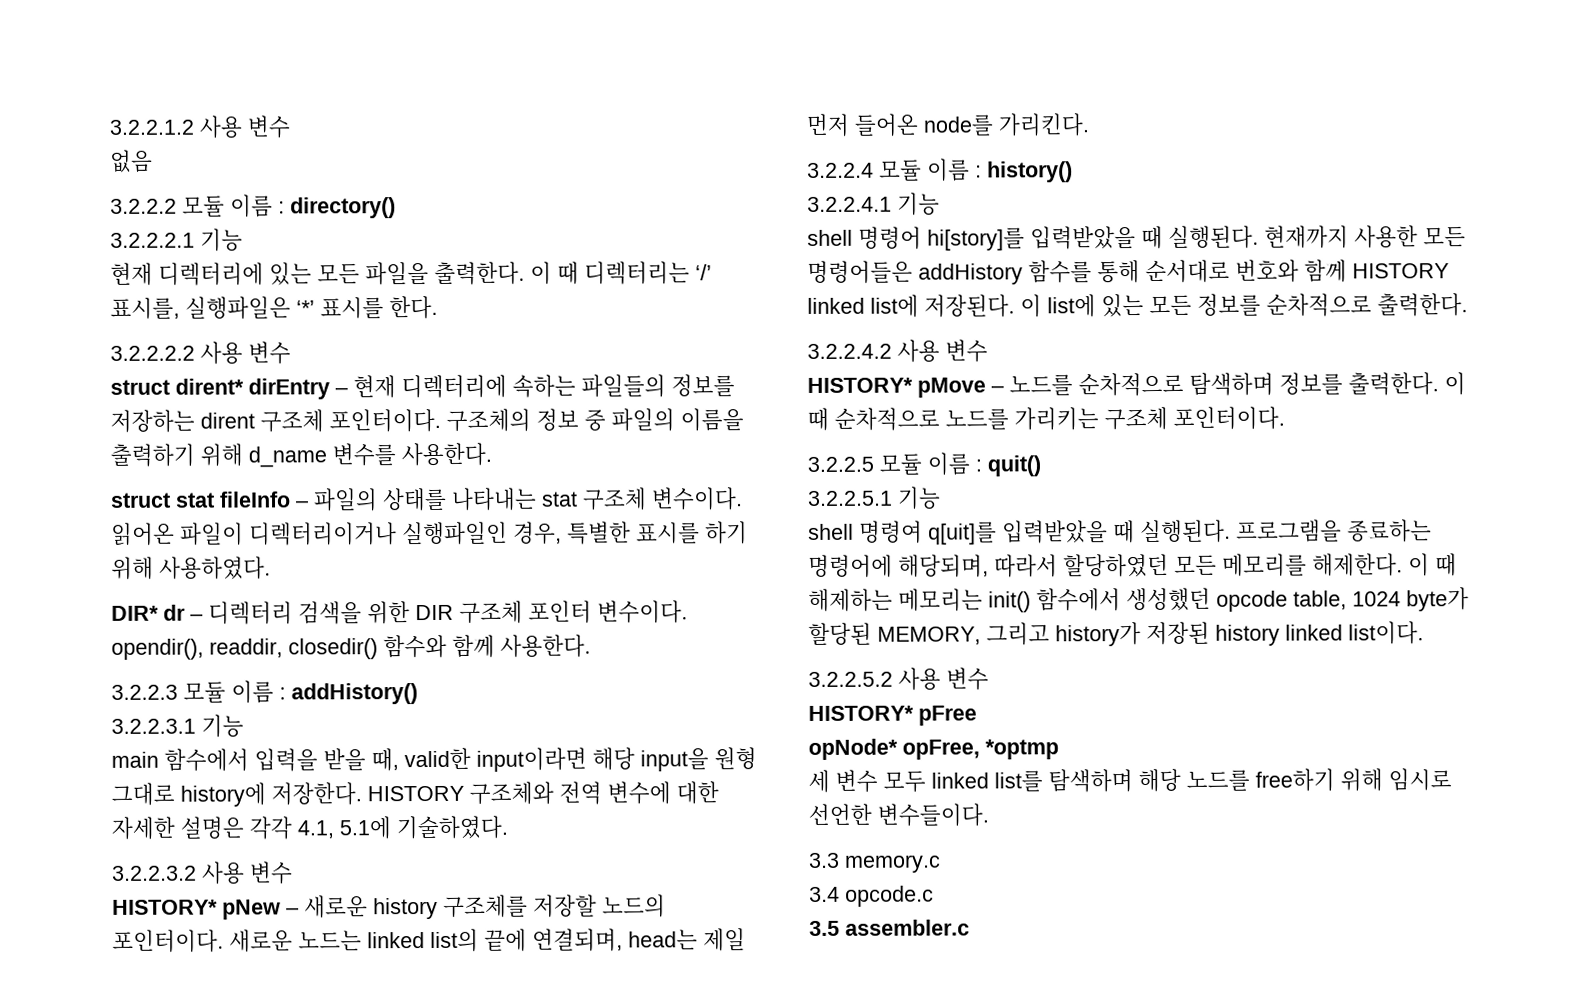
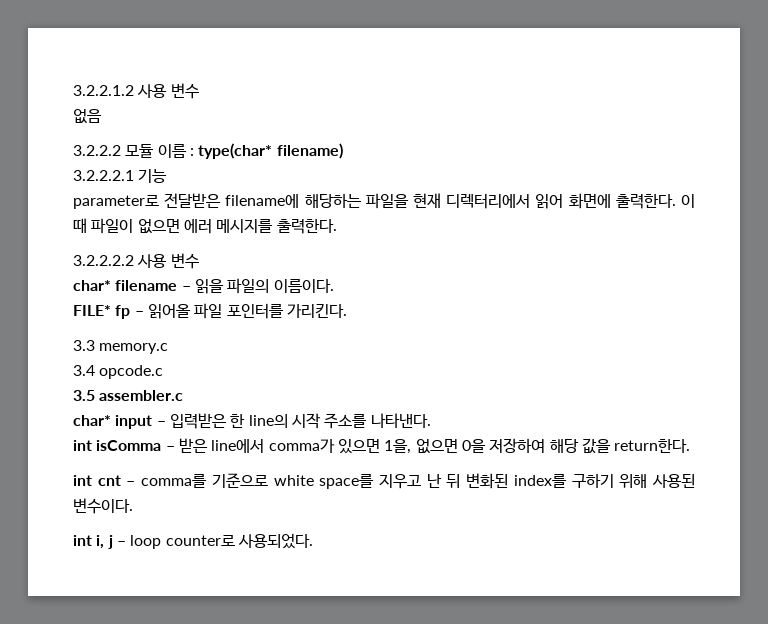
- 3.2.2.2 모듈 이름 : directory()
+ 3.2.2.2 모듈 이름 : type(char* filename)
- 현재 디렉터리에 있는 모든 파일을 출력한다. 이 때 디렉터리는 ‘/’ 표시를, 실행파일은 ‘*’ 표시를 한다.
+ parameter로 전달받은 filename에 해당하는 파일을 현재 디렉터리에서 읽어 화면에 출력한다. 이 때 파일이 없으면 에러 메시지를 출력한다.
  3.2.2.2.2 사용 변수
- struct dirent* dirEntry – 현재 디렉터리에 속하는 파일들의 정보를 저장하는 dirent 구조체 포인터이다. 구조체의 정보 중 파일의 이름을 출력하기 위해 d_name 변수를 사용한다.
- struct stat fileInfo – 파일의 상태를 나타내는 stat 구조체 변수이다. 읽어온 파일이 디렉터리이거나 실행파일인 경우, 특별한 표시를 하기 위해 사용하였다.
- DIR* dr – 디렉터리 검색을 위한 DIR 구조체 포인터 변수이다. opendir(), readdir, closedir() 함수와 함께 사용한다.
- 3.2.2.3 모듈 이름 : addHistory()
- 3.2.2.3.1 기능
- main 함수에서 입력을 받을 때, valid한 input이라면 해당 input을 원형 그대로 history에 저장한다. HISTORY 구조체와 전역 변수에 대한 자세한 설명은 각각 4.1, 5.1에 기술하였다.
- 3.2.2.3.2 사용 변수
- HISTORY* pNew – 새로운 history 구조체를 저장할 노드의 포인터이다. 새로운 노드는 linked list의 끝에 연결되며, head는 제일 먼저 들어온 node를 가리킨다.
- 3.2.2.4 모듈 이름 : history()
- 3.2.2.4.1 기능
- shell 명령어 hi[story]를 입력받았을 때 실행된다. 현재까지 사용한 모든 명령어들은 addHistory 함수를 통해 순서대로 번호와 함께 HISTORY linked list에 저장된다. 이 list에 있는 모든 정보를 순차적으로 출력한다.
- 3.2.2.4.2 사용 변수
- HISTORY* pMove – 노드를 순차적으로 탐색하며 정보를 출력한다. 이 때 순차적으로 노드를 가리키는 구조체 포인터이다.
- 3.2.2.5 모듈 이름 : quit()
- 3.2.2.5.1 기능
- shell 명령여 q[uit]를 입력받았을 때 실행된다. 프로그램을 종료하는 명령어에 해당되며, 따라서 할당하였던 모든 메모리를 해제한다. 이 때 해제하는 메모리는 init() 함수에서 생성했던 opcode table, 1024 byte가 할당된 MEMORY, 그리고 history가 저장된 history linked list이다.
- 3.2.2.5.2 사용 변수
- HISTORY* pFree
- opNode* opFree, *optmp
- 세 변수 모두 linked list를 탐색하며 해당 노드를 free하기 위해 임시로 선언한 변수들이다.
+ char* filename – 읽을 파일의 이름이다.
+ FILE* fp – 읽어올 파일 포인터를 가리킨다.
+ char* input – 입력받은 한 line의 시작 주소를 나타낸다.
+ int isComma – 받은 line에서 comma가 있으면 1을, 없으면 0을 저장하여 해당 값을 return한다.
+ int cnt – comma를 기준으로 white space를 지우고 난 뒤 변화된 index를 구하기 위해 사용된 변수이다.
+ int i, j – loop counter로 사용되었다.

